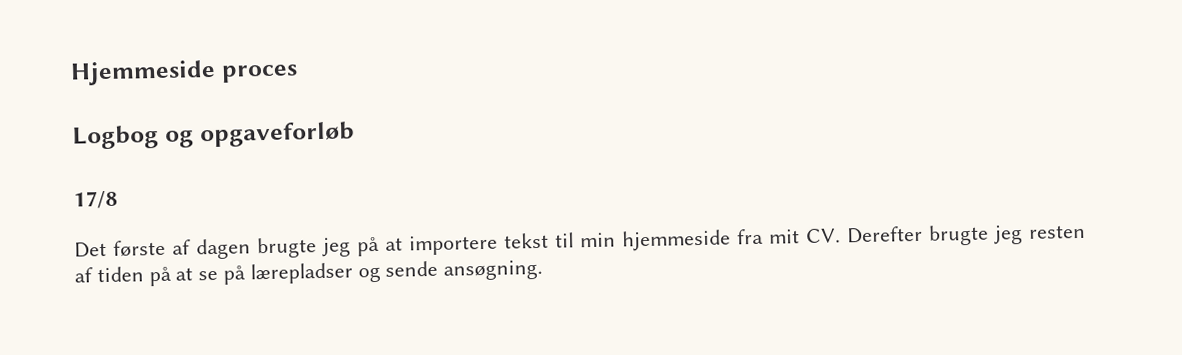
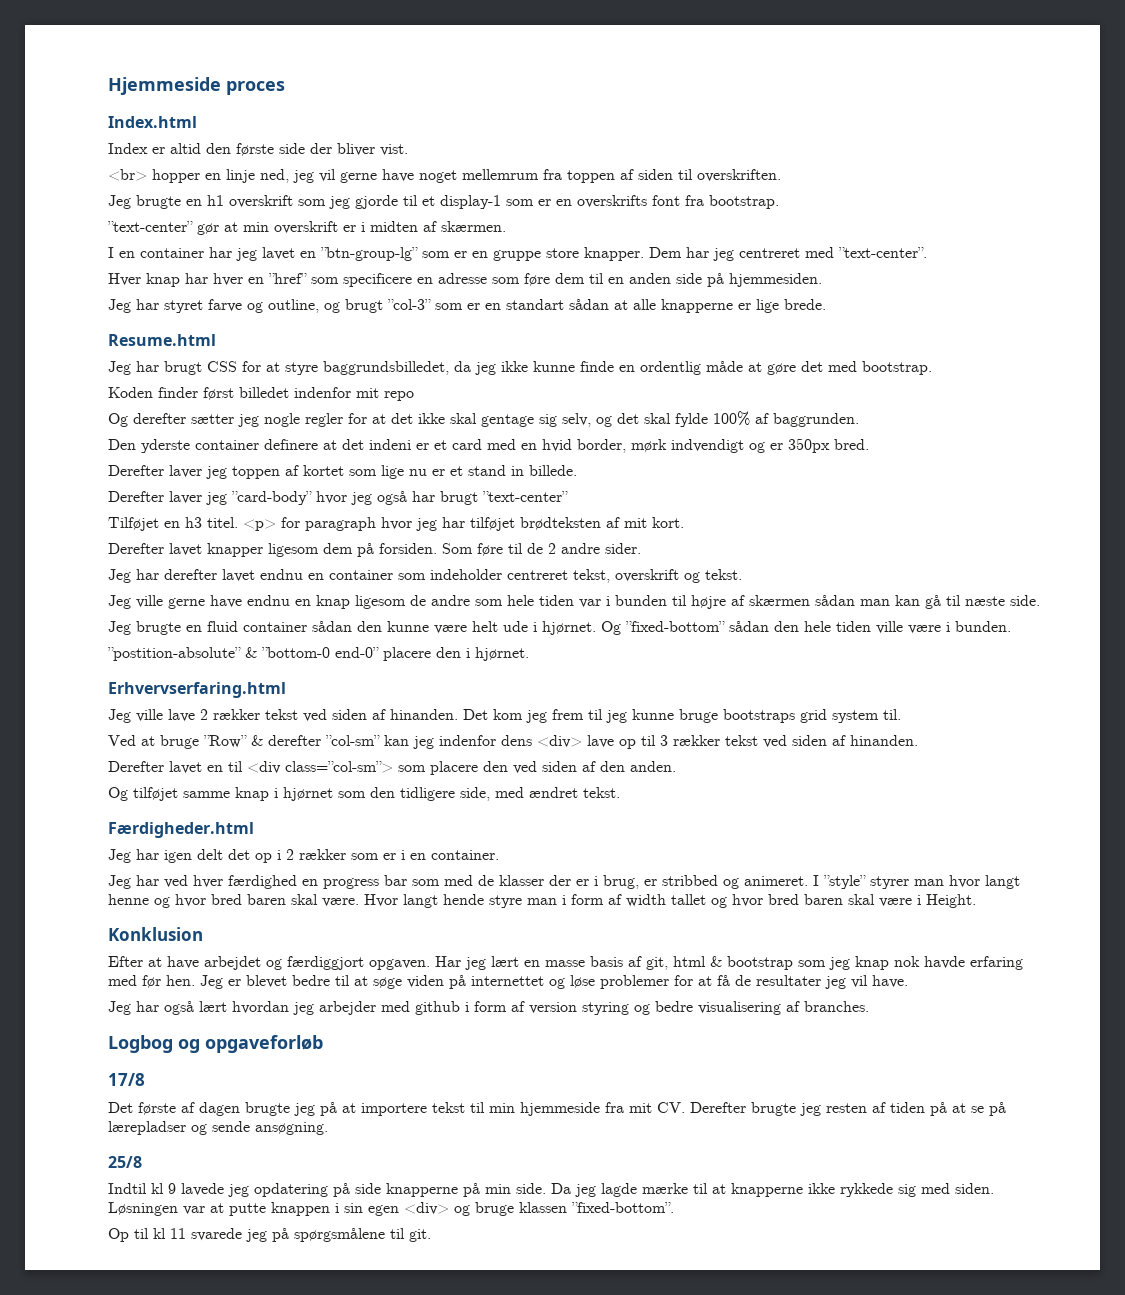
+ Index.html
+ Index er altid den første side der bliver vist.
+ <br> hopper en linje ned, jeg vil gerne have noget mellemrum fra toppen af siden til overskriften.
+ Jeg brugte en h1 overskrift som jeg gjorde til et display-1 som er en overskrifts font fra bootstrap.
+ ”text-center” gør at min overskrift er i midten af skærmen.
+ I en container har jeg lavet en ”btn-group-lg” som er en gruppe store knapper. Dem har jeg centreret med ”text-center”.
+ Hver knap har hver en ”href” som specificere en adresse som føre dem til en anden side på hjemmesiden.
+ Jeg har styret farve og outline, og brugt ”col-3” som er en standart sådan at alle knapperne er lige brede.
+ Resume.html
+ Jeg har brugt CSS for at styre baggrundsbilledet, da jeg ikke kunne finde en ordentlig måde at gøre det med bootstrap.
+ Koden finder først billedet indenfor mit repo
+ Og derefter sætter jeg nogle regler for at det ikke skal gentage sig selv, og det skal fylde 100% af baggrunden.
+ Den yderste container definere at det indeni er et card med en hvid border, mørk indvendigt og er 350px bred.
+ Derefter laver jeg toppen af kortet som lige nu er et stand in billede.
+ Derefter laver jeg ”card-body” hvor jeg også har brugt ”text-center”
+ Tilføjet en h3 titel. <p> for paragraph hvor jeg har tilføjet brødteksten af mit kort.
+ Derefter lavet knapper ligesom dem på forsiden. Som føre til de 2 andre sider.
+ Jeg har derefter lavet endnu en container som indeholder centreret tekst, overskrift og tekst.
+ Jeg ville gerne have endnu en knap ligesom de andre som hele tiden var i bunden til højre af skærmen sådan man kan gå til næste side.
+ Jeg brugte en fluid container sådan den kunne være helt ude i hjørnet. Og ”fixed-bottom” sådan den hele tiden ville være i bunden.
+ ”postition-absolute” & ”bottom-0 end-0” placere den i hjørnet.
+ Erhvervserfaring.html
+ Jeg ville lave 2 rækker tekst ved siden af hinanden. Det kom jeg frem til jeg kunne bruge bootstraps grid system til.
+ Ved at bruge ”Row” & derefter ”col-sm” kan jeg indenfor dens <div> lave op til 3 rækker tekst ved siden af hinanden.
+ Derefter lavet en til <div class=”col-sm”> som placere den ved siden af den anden.
+ Og tilføjet samme knap i hjørnet som den tidligere side, med ændret tekst.
+ Færdigheder.html
+ Jeg har igen delt det op i 2 rækker som er i en container.
+ Jeg har ved hver færdighed en progress bar som med de klasser der er i brug, er stribbed og animeret. I ”style” styrer man hvor langt henne og hvor bred baren skal være. Hvor langt hende styre man i form af width tallet og hvor bred baren skal være i Height.
+ Konklusion
+ Efter at have arbejdet og færdiggjort opgaven. Har jeg lært en masse basis af git, html & bootstrap som jeg knap nok havde erfaring med før hen. Jeg er blevet bedre til at søge viden på internettet og løse problemer for at få de resultater jeg vil have.
+ Jeg har også lært hvordan jeg arbejder med github i form af version styring og bedre visualisering af branches.
+ 25/8
+ Indtil kl 9 lavede jeg opdatering på side knapperne på min side. Da jeg lagde mærke til at knapperne ikke rykkede sig med siden. Løsningen var at putte knappen i sin egen <div> og bruge klassen ”fixed-bottom”.
+ Op til kl 11 svarede jeg på spørgsmålene til git.

